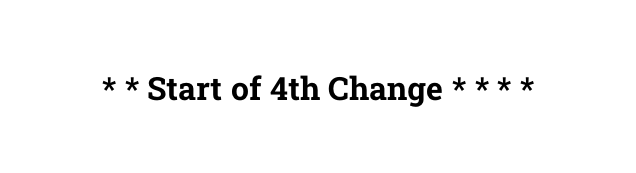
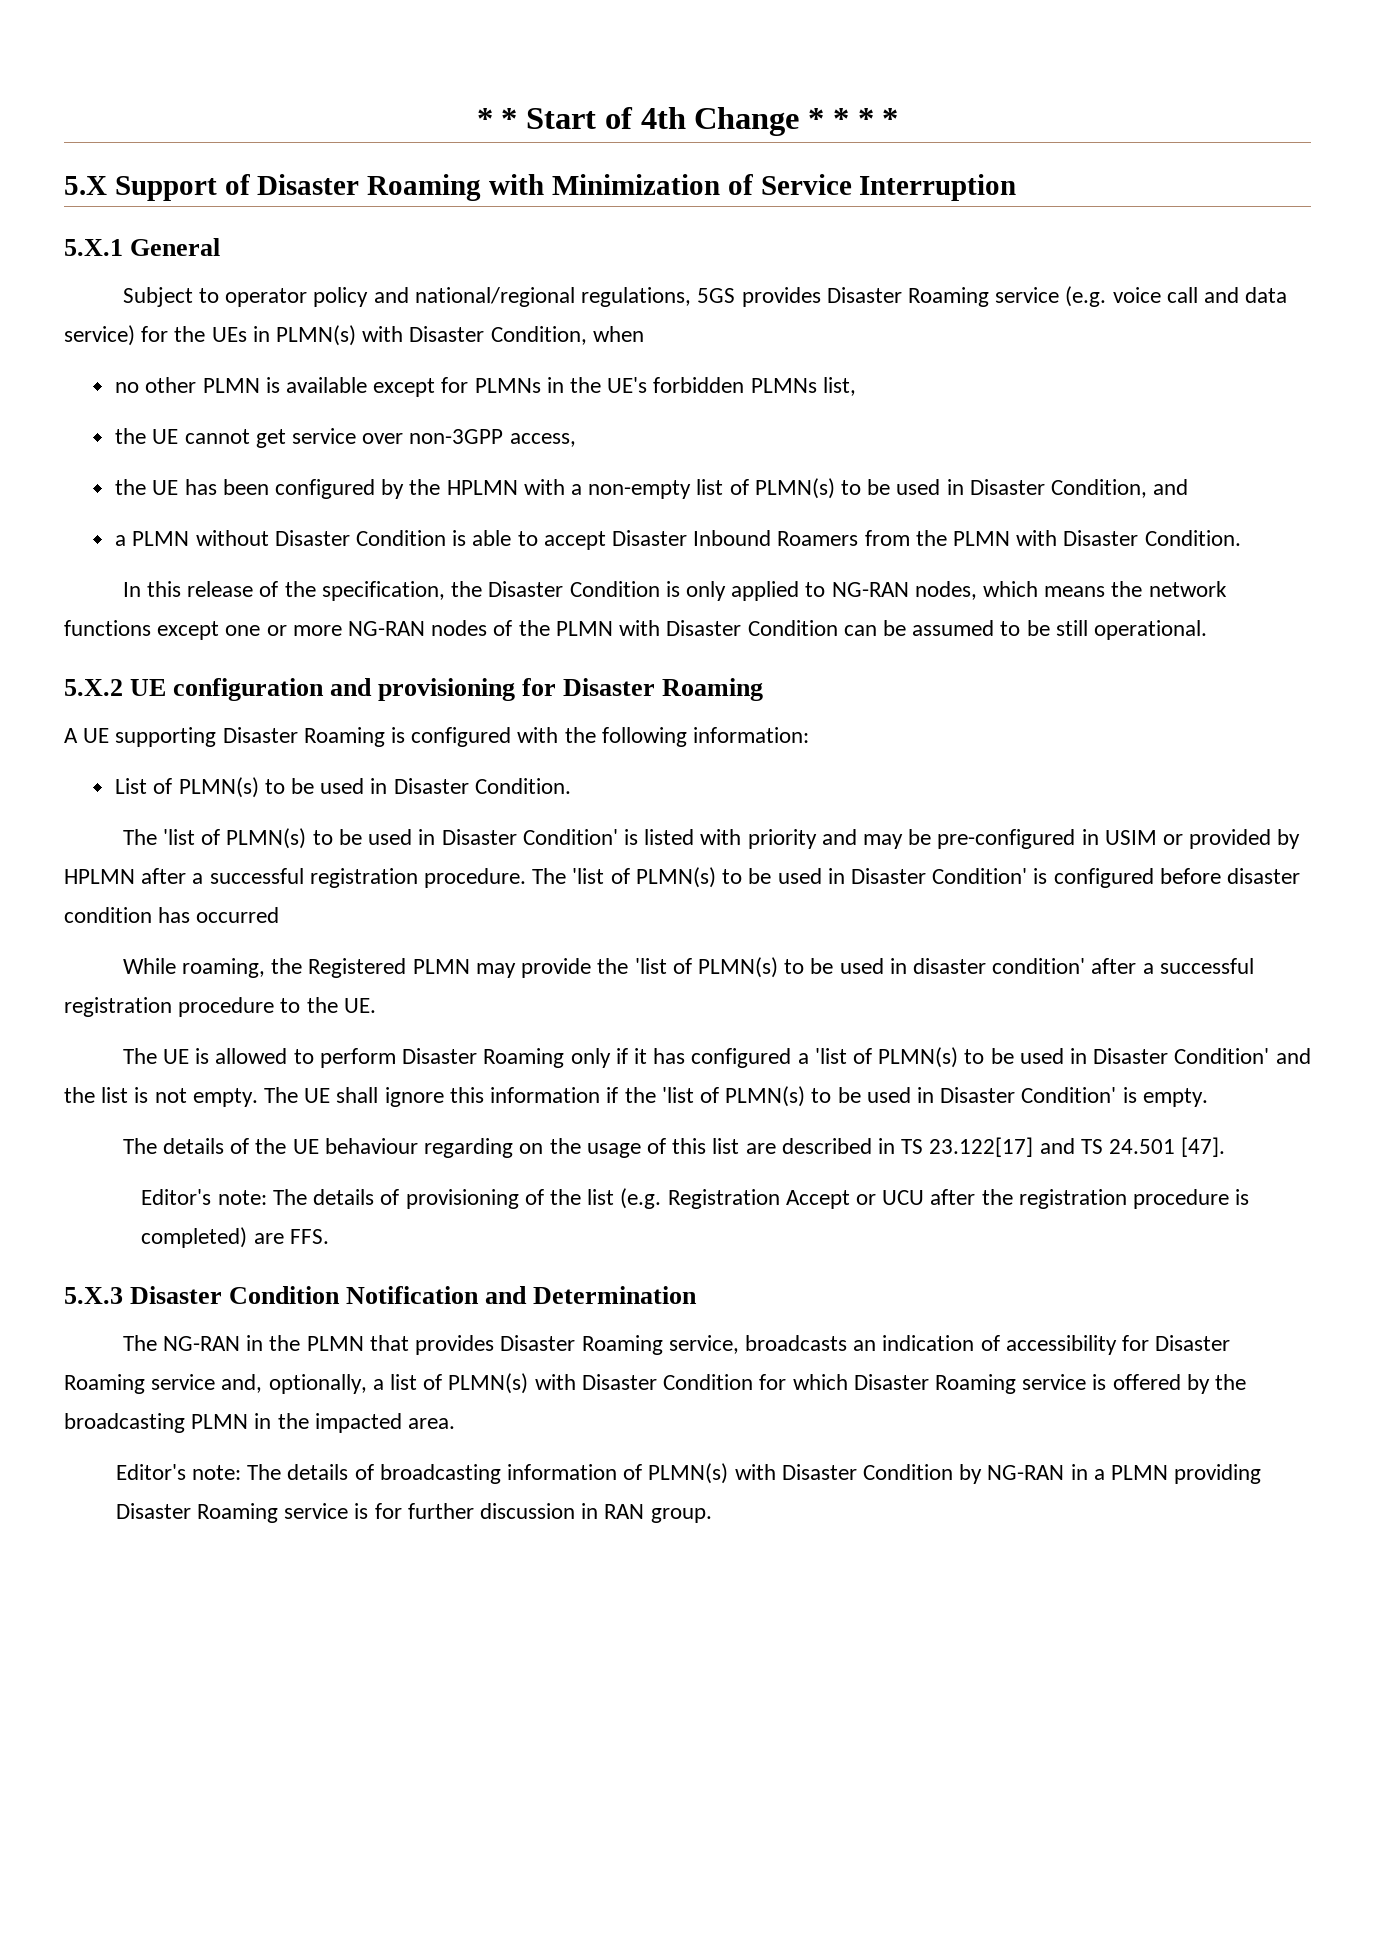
+ 5.X Support of Disaster Roaming with Minimization of Service Interruption
+ 5.X.1 General
+ Subject to operator policy and national/regional regulations, 5GS provides Disaster Roaming service (e.g. voice call and data service) for the UEs in PLMN(s) with Disaster Condition, when
+ no other PLMN is available except for PLMNs in the UE's forbidden PLMNs list,
+ the UE cannot get service over non-3GPP access,
+ the UE has been configured by the HPLMN with a non-empty list of PLMN(s) to be used in Disaster Condition, and
+ a PLMN without Disaster Condition is able to accept Disaster Inbound Roamers from the PLMN with Disaster Condition.
+ In this release of the specification, the Disaster Condition is only applied to NG-RAN nodes, which means the network functions except one or more NG-RAN nodes of the PLMN with Disaster Condition can be assumed to be still operational.
+ 5.X.2 UE configuration and provisioning for Disaster Roaming
+ A UE supporting Disaster Roaming is configured with the following information:
+ List of PLMN(s) to be used in Disaster Condition.
+ The 'list of PLMN(s) to be used in Disaster Condition' is listed with priority and may be pre-configured in USIM or provided by HPLMN after a successful registration procedure. The 'list of PLMN(s) to be used in Disaster Condition' is configured before disaster condition has occurred
+ While roaming, the Registered PLMN may provide the 'list of PLMN(s) to be used in disaster condition' after a successful registration procedure to the UE.
+ The UE is allowed to perform Disaster Roaming only if it has configured a 'list of PLMN(s) to be used in Disaster Condition' and the list is not empty. The UE shall ignore this information if the 'list of PLMN(s) to be used in Disaster Condition' is empty.
+ The details of the UE behaviour regarding on the usage of this list are described in TS 23.122[17] and TS 24.501 [47].
+ Editor's note: The details of provisioning of the list (e.g. Registration Accept or UCU after the registration procedure is completed) are FFS.
+ 5.X.3 Disaster Condition Notification and Determination
+ The NG-RAN in the PLMN that provides Disaster Roaming service, broadcasts an indication of accessibility for Disaster Roaming service and, optionally, a list of PLMN(s) with Disaster Condition for which Disaster Roaming service is offered by the broadcasting PLMN in the impacted area.
+ Editor's note: The details of broadcasting information of PLMN(s) with Disaster Condition by NG-RAN in a PLMN providing Disaster Roaming service is for further discussion in RAN group.

